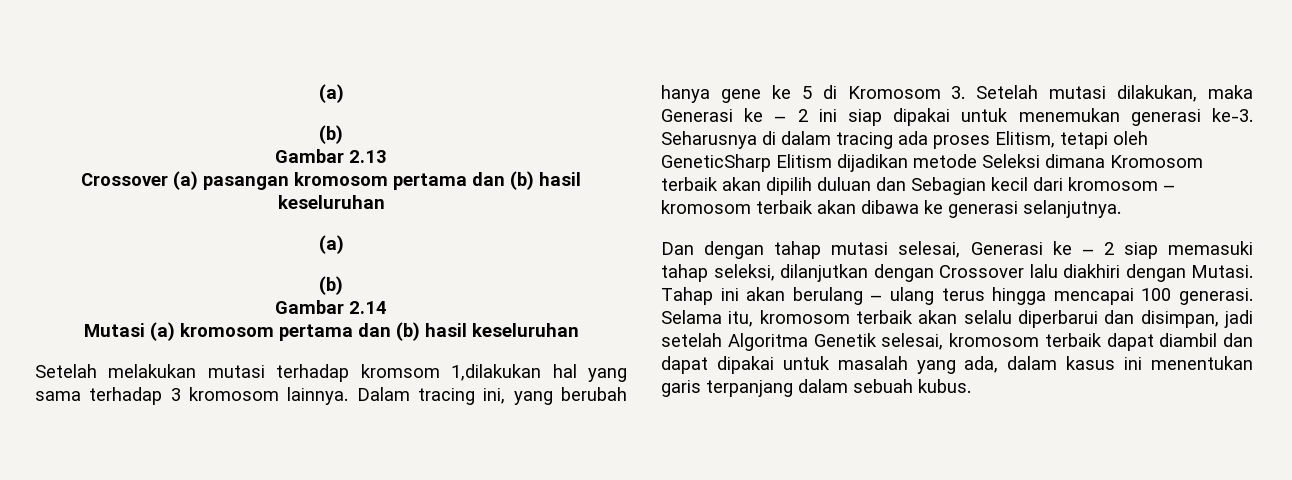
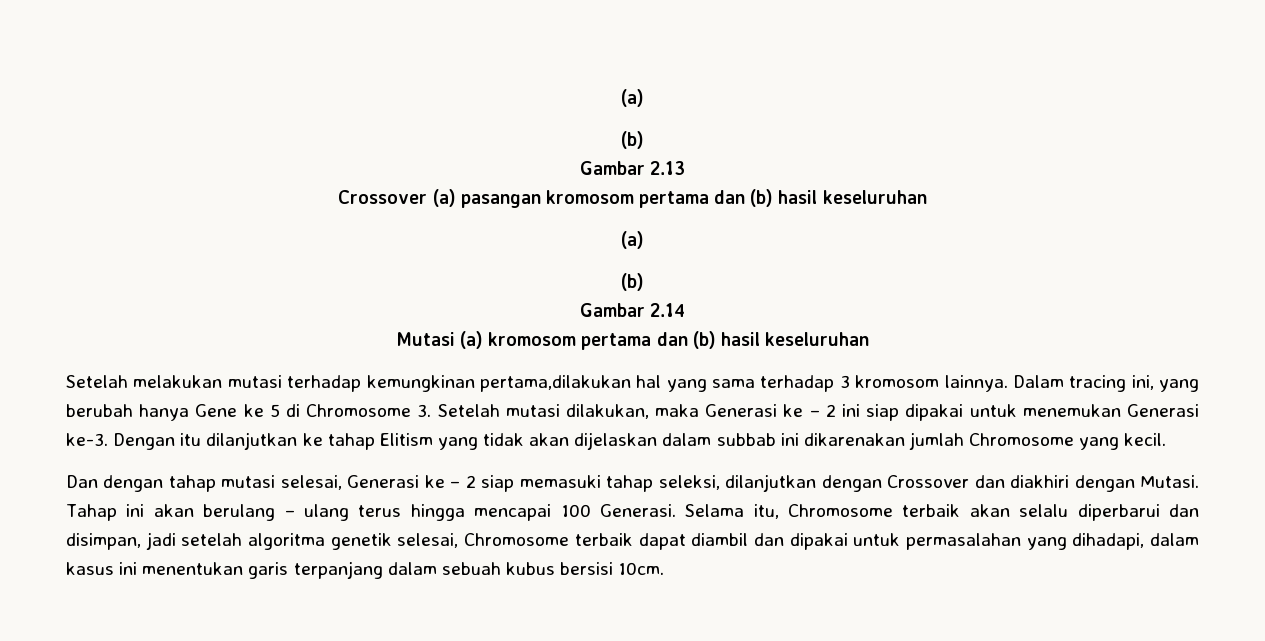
- Setelah melakukan mutasi terhadap kromsom 1,dilakukan hal yang sama terhadap 3 kromosom lainnya.
+ Setelah melakukan mutasi terhadap kemungkinan pertama,dilakukan hal yang sama terhadap 3 kromosom lainnya.
- Dalam tracing ini, yang berubah hanya gene ke 5 di Kromosom 3. Setelah mutasi dilakukan, maka Generasi ke – 2 ini siap dipakai untuk menemukan generasi ke-3. Seharusnya di dalam tracing ada proses Elitism, tetapi oleh GeneticSharp Elitism dijadikan metode Seleksi dimana Kromosom terbaik akan dipilih duluan dan Sebagian kecil dari kromosom – kromosom terbaik akan dibawa ke generasi selanjutnya.
+ Dalam tracing ini, yang berubah hanya Gene ke 5 di Chromosome 3. Setelah mutasi dilakukan, maka Generasi ke – 2 ini siap dipakai untuk menemukan Generasi ke-3. Dengan itu dilanjutkan ke tahap Elitism yang tidak akan dijelaskan dalam subbab ini dikarenakan jumlah Chromosome yang kecil.
- Dan dengan tahap mutasi selesai, Generasi ke – 2 siap memasuki tahap seleksi, dilanjutkan dengan Crossover lalu diakhiri dengan Mutasi.
+ Dan dengan tahap mutasi selesai, Generasi ke – 2 siap memasuki tahap seleksi, dilanjutkan dengan Crossover dan diakhiri dengan Mutasi.
- Tahap ini akan berulang – ulang terus hingga mencapai 100 generasi.
+ Tahap ini akan berulang – ulang terus hingga mencapai 100 Generasi.
- Selama itu, kromosom terbaik akan selalu diperbarui dan disimpan, jadi setelah Algoritma Genetik selesai, kromosom terbaik dapat diambil dan dapat dipakai untuk masalah yang ada, dalam kasus ini menentukan garis terpanjang dalam sebuah kubus.
+ Selama itu, Chromosome terbaik akan selalu diperbarui dan disimpan, jadi setelah algoritma genetik selesai, Chromosome terbaik dapat diambil dan dipakai untuk permasalahan yang dihadapi, dalam kasus ini menentukan garis terpanjang dalam sebuah kubus bersisi 10cm.

